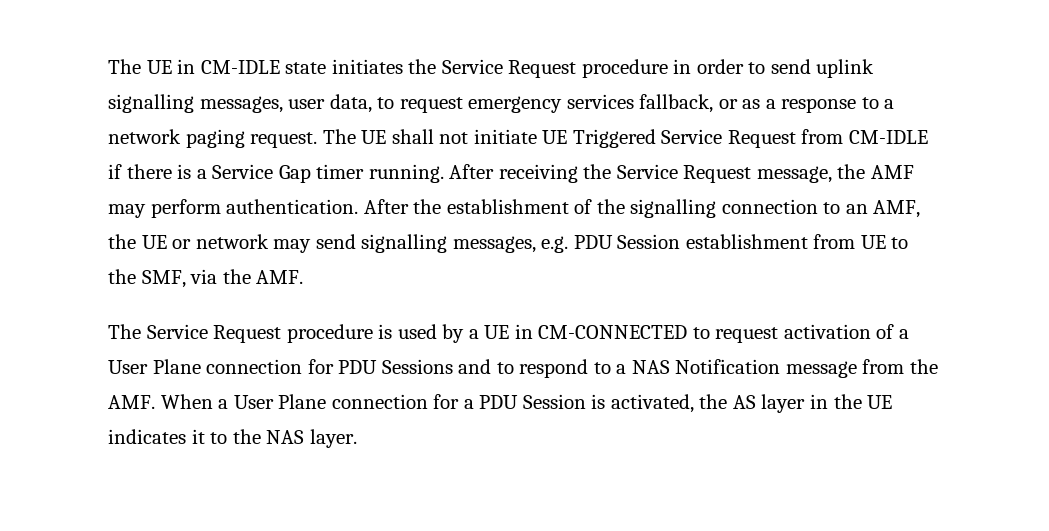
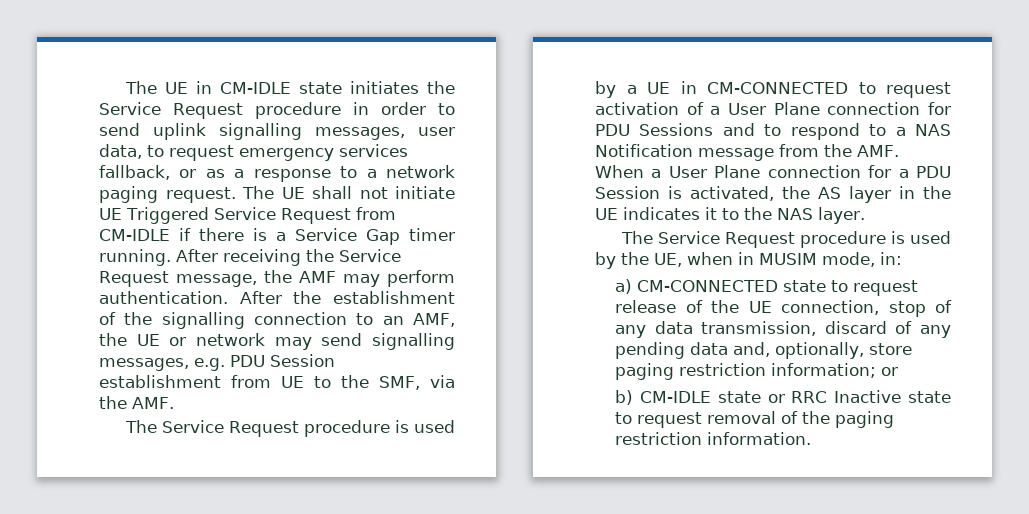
+ The Service Request procedure is used by the UE, when in MUSIM mode, in:
+ a) CM-CONNECTED state to request release of the UE connection, stop of any data transmission, discard of any pending data and, optionally, store paging restriction information; or
+ b) CM-IDLE state or RRC Inactive state to request removal of the paging restriction information.

